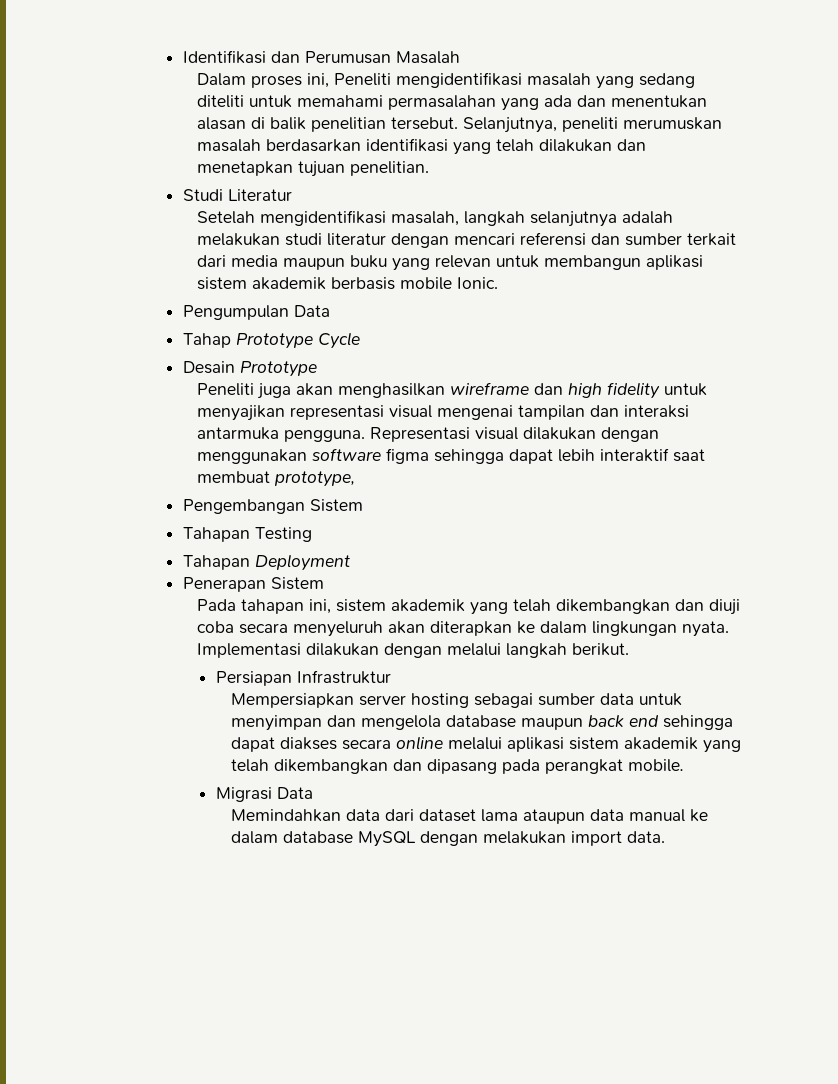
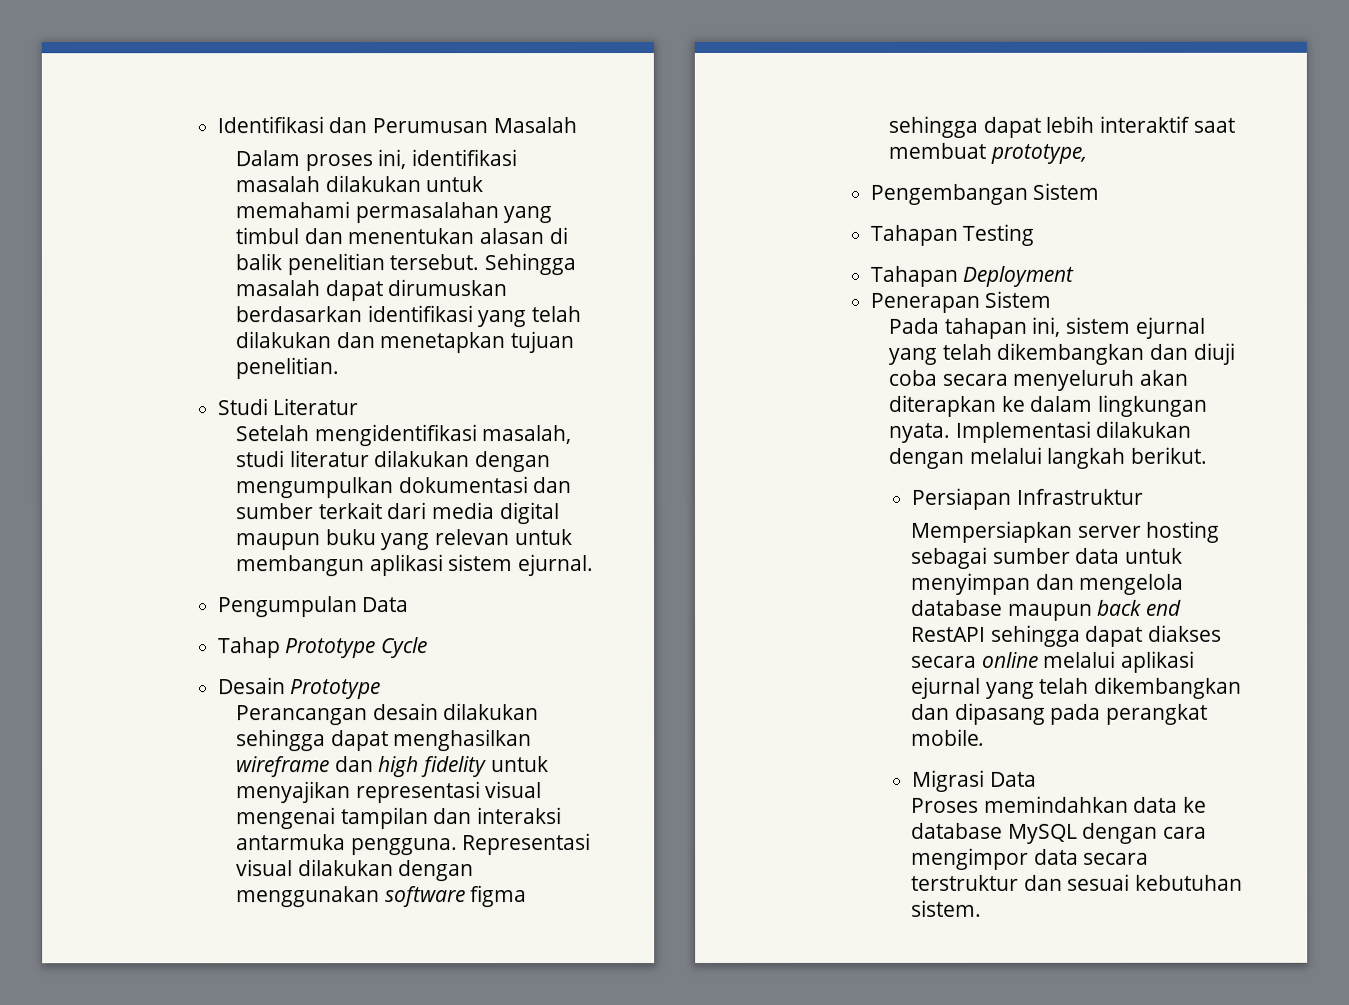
- Dalam proses ini, Peneliti mengidentifikasi masalah yang sedang diteliti untuk memahami permasalahan yang ada dan menentukan alasan di balik penelitian tersebut.
+ Dalam proses ini, identifikasi masalah dilakukan untuk memahami permasalahan yang timbul dan menentukan alasan di balik penelitian tersebut.
- Selanjutnya, peneliti merumuskan masalah berdasarkan identifikasi yang telah dilakukan dan menetapkan tujuan penelitian.
+ Sehingga masalah dapat dirumuskan berdasarkan identifikasi yang telah dilakukan dan menetapkan tujuan penelitian.
- Setelah mengidentifikasi masalah, langkah selanjutnya adalah melakukan studi literatur dengan mencari referensi dan sumber terkait dari media maupun buku yang relevan untuk membangun aplikasi sistem akademik berbasis mobile Ionic.
+ Setelah mengidentifikasi masalah, studi literatur dilakukan dengan mengumpulkan dokumentasi dan sumber terkait dari media digital maupun buku yang relevan untuk membangun aplikasi sistem ejurnal.
- Peneliti juga akan menghasilkan wireframe dan high fidelity untuk menyajikan representasi visual mengenai tampilan dan interaksi antarmuka pengguna.
+ Perancangan desain dilakukan sehingga dapat menghasilkan wireframe dan high fidelity untuk menyajikan representasi visual mengenai tampilan dan interaksi antarmuka pengguna.
- Pada tahapan ini, sistem akademik yang telah dikembangkan dan diuji coba secara menyeluruh akan diterapkan ke dalam lingkungan nyata.
+ Pada tahapan ini, sistem ejurnal yang telah dikembangkan dan diuji coba secara menyeluruh akan diterapkan ke dalam lingkungan nyata.
- Mempersiapkan server hosting sebagai sumber data untuk menyimpan dan mengelola database maupun back end sehingga dapat diakses secara online melalui aplikasi sistem akademik yang telah dikembangkan dan dipasang pada perangkat mobile.
+ Mempersiapkan server hosting sebagai sumber data untuk menyimpan dan mengelola database maupun back end RestAPI sehingga dapat diakses secara online melalui aplikasi ejurnal yang telah dikembangkan dan dipasang pada perangkat mobile.
- Memindahkan data dari dataset lama ataupun data manual ke dalam database MySQL dengan melakukan import data.
+ Proses memindahkan data ke database MySQL dengan cara mengimpor data secara terstruktur dan sesuai kebutuhan sistem.

